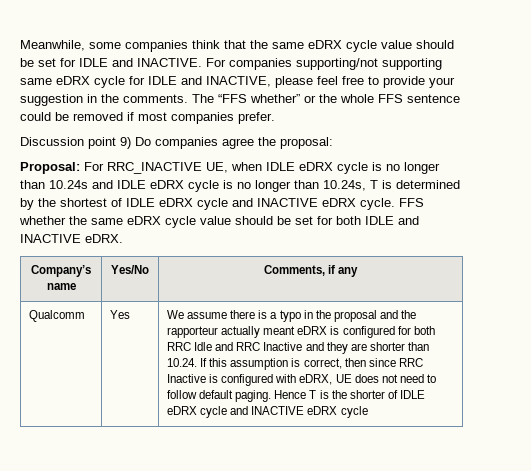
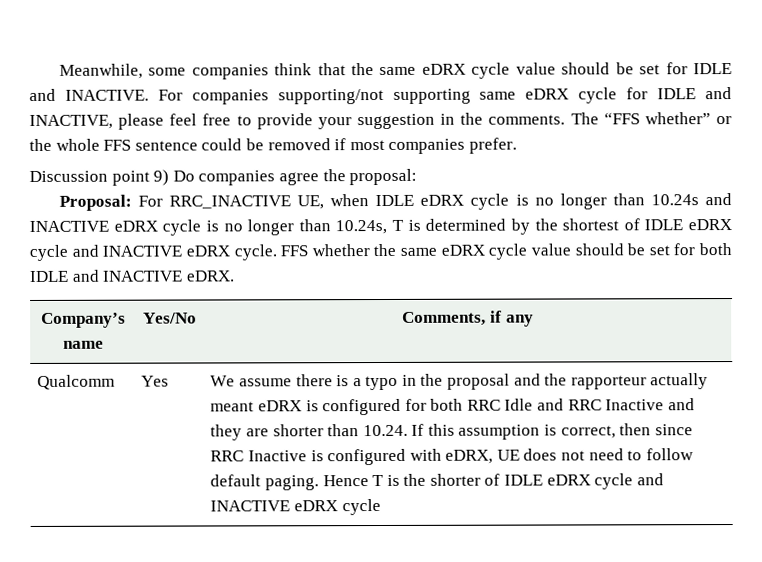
- Proposal: For RRC_INACTIVE UE, when IDLE eDRX cycle is no longer than 10.24s and IDLE eDRX cycle is no longer than 10.24s, T is determined by the shortest of IDLE eDRX cycle and INACTIVE eDRX cycle.
+ Proposal: For RRC_INACTIVE UE, when IDLE eDRX cycle is no longer than 10.24s and INACTIVE eDRX cycle is no longer than 10.24s, T is determined by the shortest of IDLE eDRX cycle and INACTIVE eDRX cycle.

